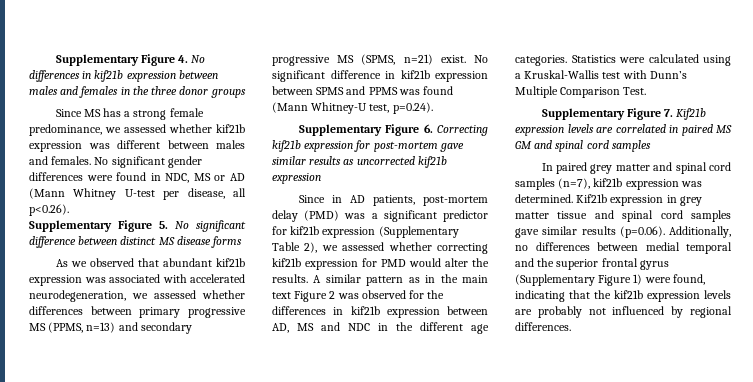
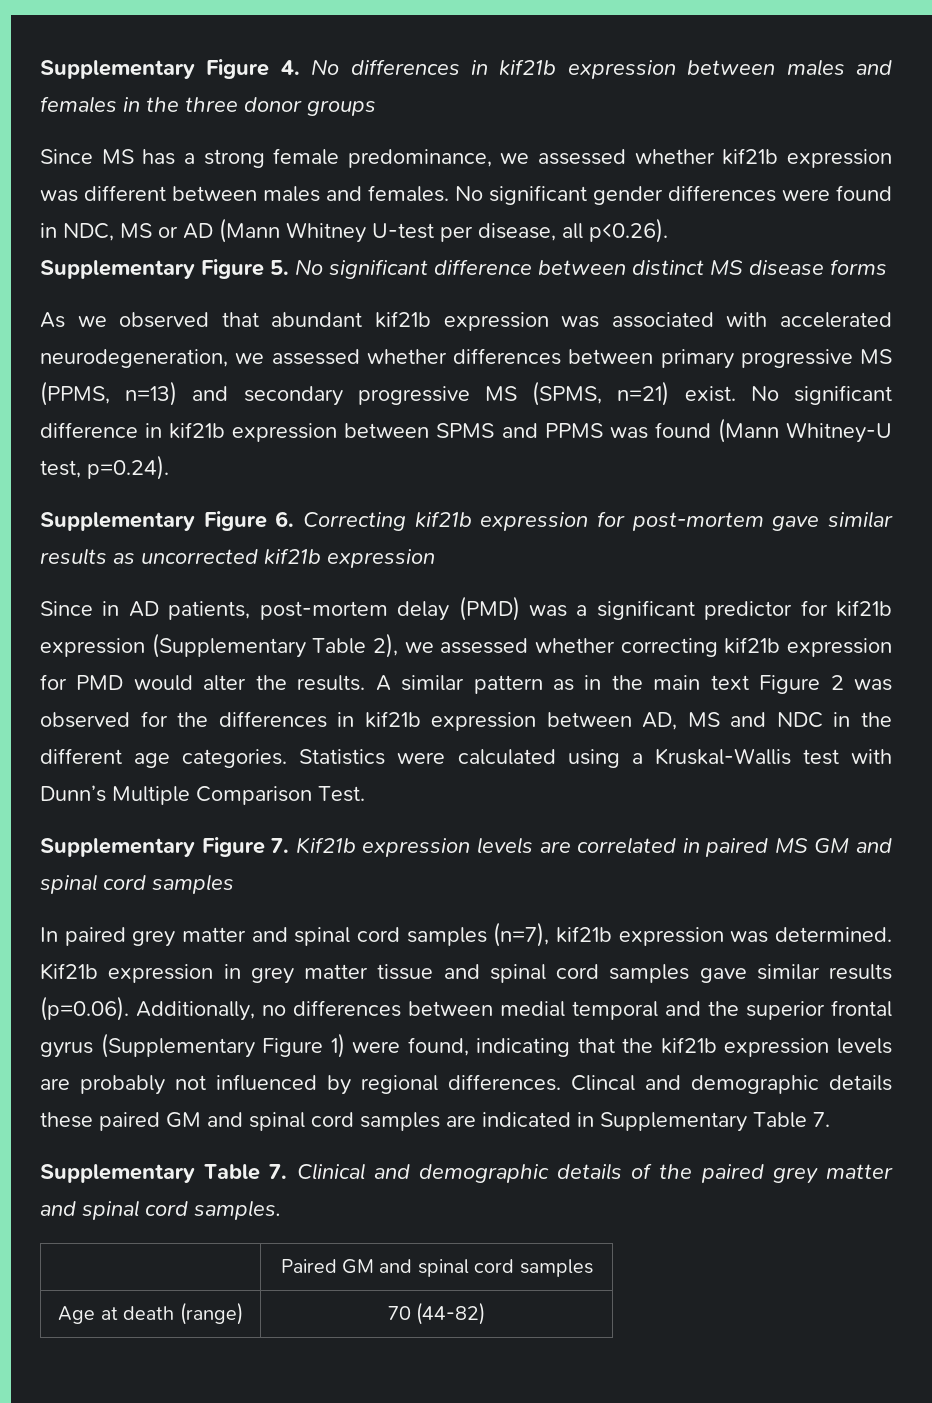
+ Clincal and demographic details these paired GM and spinal cord samples are indicated in Supplementary Table 7.
+ Supplementary Table 7. Clinical and demographic details of the paired grey matter and spinal cord samples.
+ | Paired GM and spinal cord samples
+ Age at death (range) | 70 (44-82)

